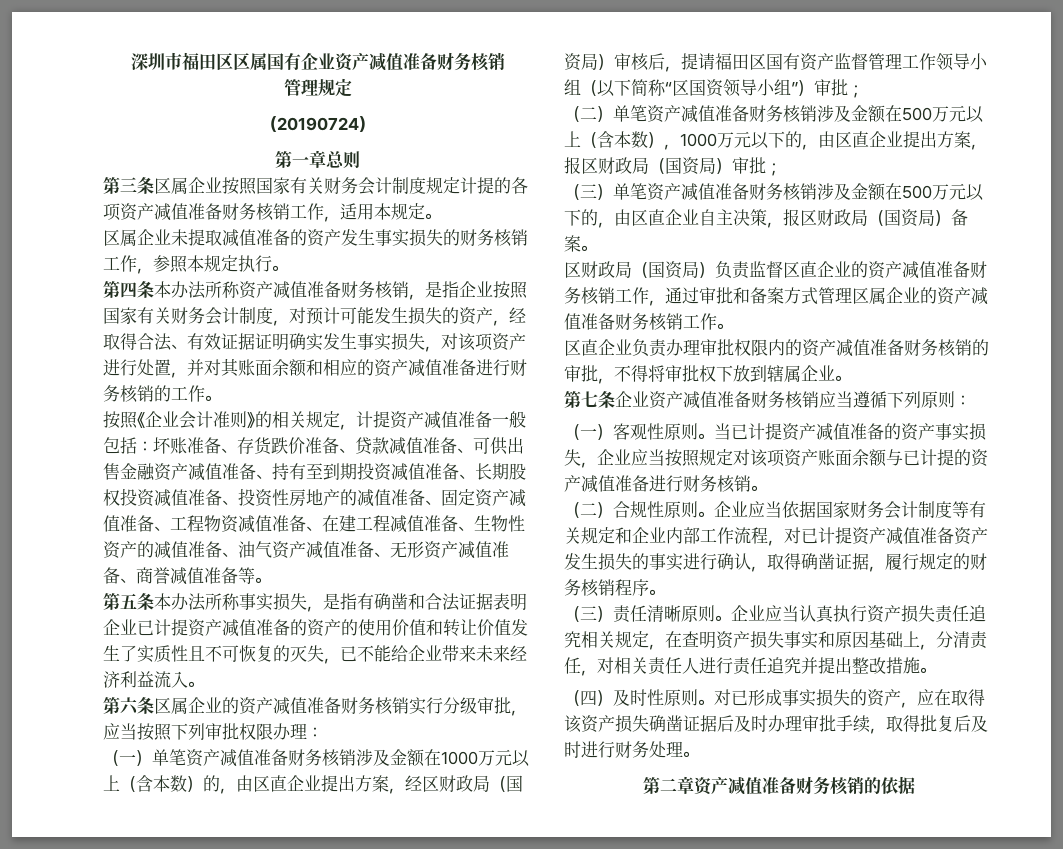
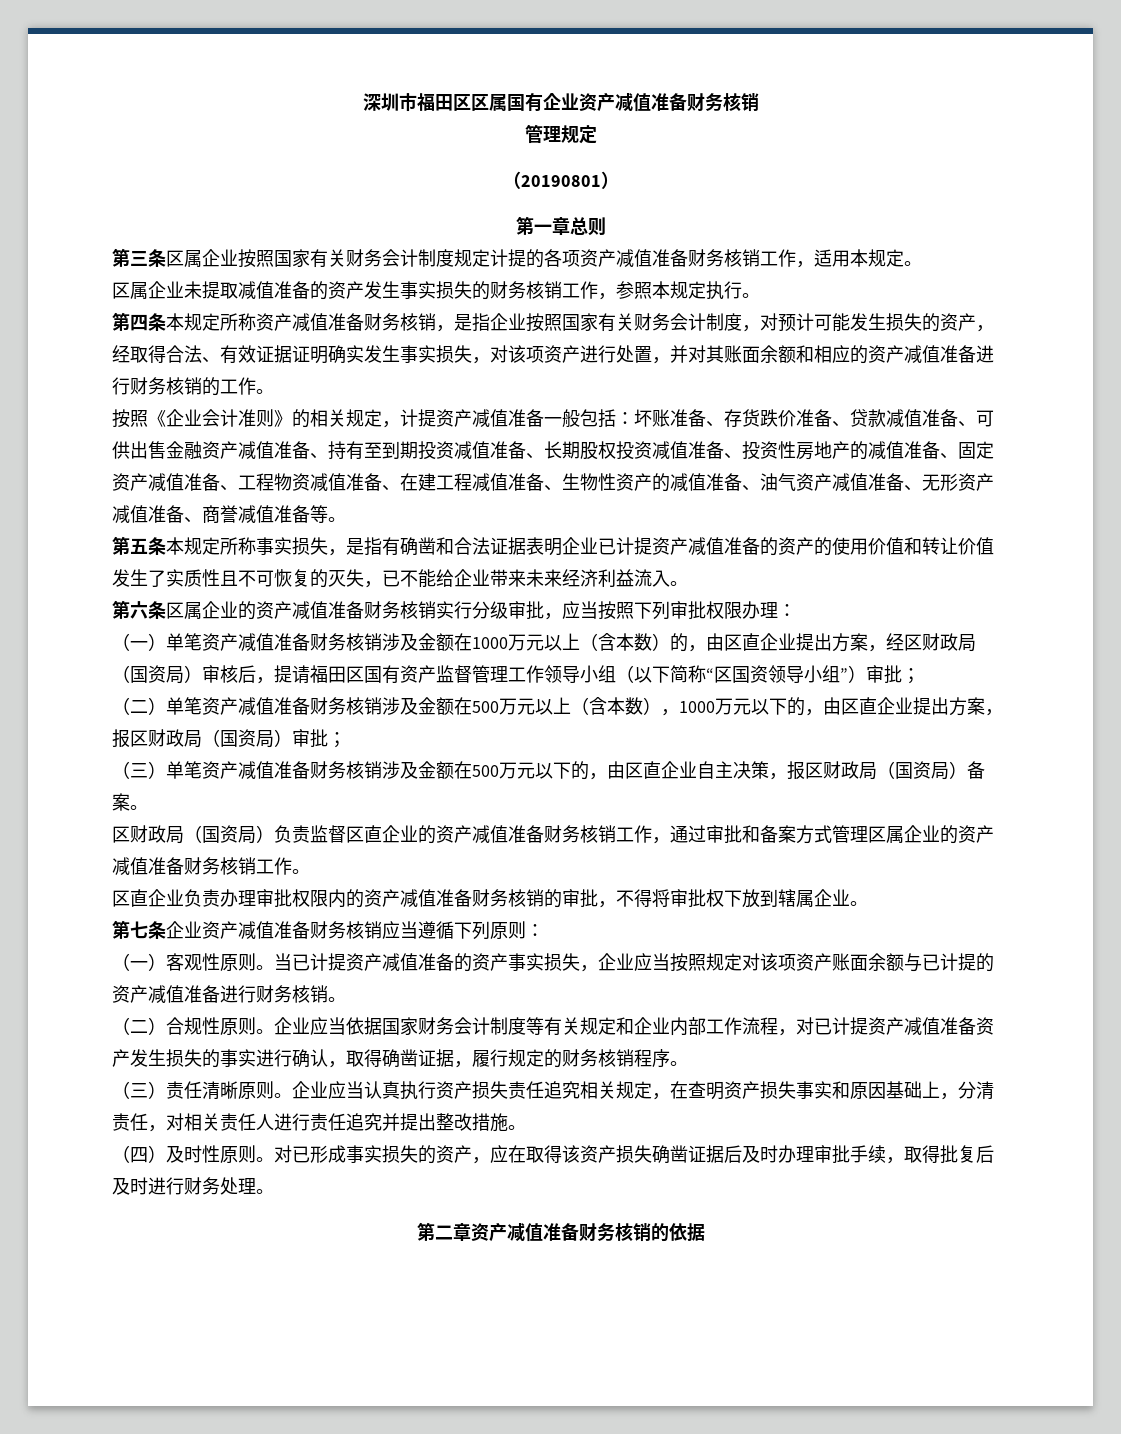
- （20190724）
+ （20190801）
- 第四条本办法所称资产减值准备财务核销，是指企业按照国家有关财务会计制度，对预计可能发生损失的资产，经取得合法、有效证据证明确实发生事实损失，对该项资产进行处置，并对其账面余额和相应的资产减值准备进行财务核销的工作。
+ 第四条本规定所称资产减值准备财务核销，是指企业按照国家有关财务会计制度，对预计可能发生损失的资产，经取得合法、有效证据证明确实发生事实损失，对该项资产进行处置，并对其账面余额和相应的资产减值准备进行财务核销的工作。
- 第五条本办法所称事实损失，是指有确凿和合法证据表明企业已计提资产减值准备的资产的使用价值和转让价值发生了实质性且不可恢复的灭失，已不能给企业带来未来经济利益流入。
+ 第五条本规定所称事实损失，是指有确凿和合法证据表明企业已计提资产减值准备的资产的使用价值和转让价值发生了实质性且不可恢复的灭失，已不能给企业带来未来经济利益流入。

